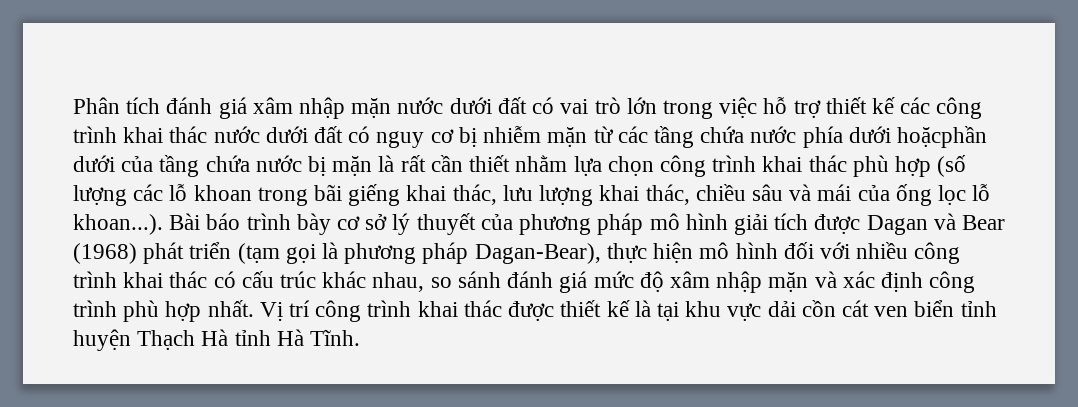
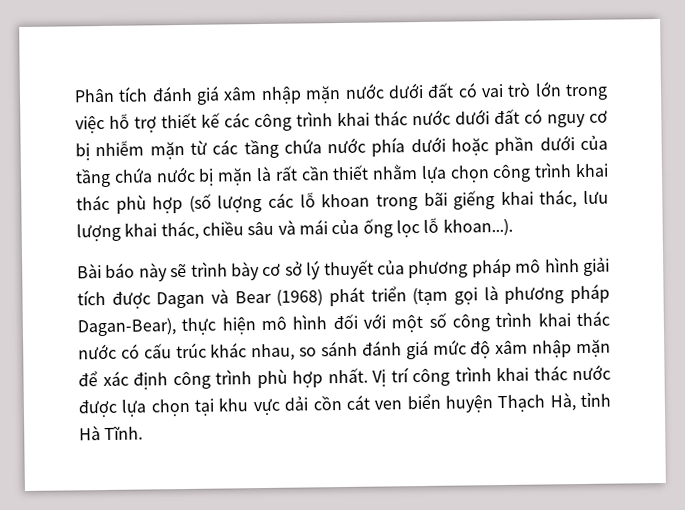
- Phân tích đánh giá xâm nhập mặn nước dưới đất có vai trò lớn trong việc hỗ trợ thiết kế các công trình khai thác nước dưới đất có nguy cơ bị nhiễm mặn từ các tầng chứa nước phía dưới hoặcphần dưới của tầng chứa nước bị mặn là rất cần thiết nhằm lựa chọn công trình khai thác phù hợp (số lượng các lỗ khoan trong bãi giếng khai thác, lưu lượng khai thác, chiều sâu và mái của ống lọc lỗ khoan...). Bài báo trình bày cơ sở lý thuyết của phương pháp mô hình giải tích được Dagan và Bear (1968) phát triển (tạm gọi là phương pháp Dagan-Bear), thực hiện mô hình đối với nhiều công trình khai thác có cấu trúc khác nhau, so sánh đánh giá mức độ xâm nhập mặn và xác định công trình phù hợp nhất.
+ Phân tích đánh giá xâm nhập mặn nước dưới đất có vai trò lớn trong việc hỗ trợ thiết kế các công trình khai thác nước dưới đất có nguy cơ bị nhiễm mặn từ các tầng chứa nước phía dưới hoặc phần dưới của tầng chứa nước bị mặn là rất cần thiết nhằm lựa chọn công trình khai thác phù hợp (số lượng các lỗ khoan trong bãi giếng khai thác, lưu lượng khai thác, chiều sâu và mái của ống lọc lỗ khoan...).
+ Bài báo này sẽ trình bày cơ sở lý thuyết của phương pháp mô hình giải tích được Dagan và Bear (1968) phát triển (tạm gọi là phương pháp Dagan-Bear), thực hiện mô hình đối với một số công trình khai thác nước có cấu trúc khác nhau, so sánh đánh giá mức độ xâm nhập mặn để xác định công trình phù hợp nhất.
- Vị trí công trình khai thác được thiết kế là tại khu vực dải cồn cát ven biển tỉnh huyện Thạch Hà tỉnh Hà Tĩnh.
+ Vị trí công trình khai thác nước được lựa chọn tại khu vực dải cồn cát ven biển huyện Thạch Hà, tỉnh Hà Tĩnh.

